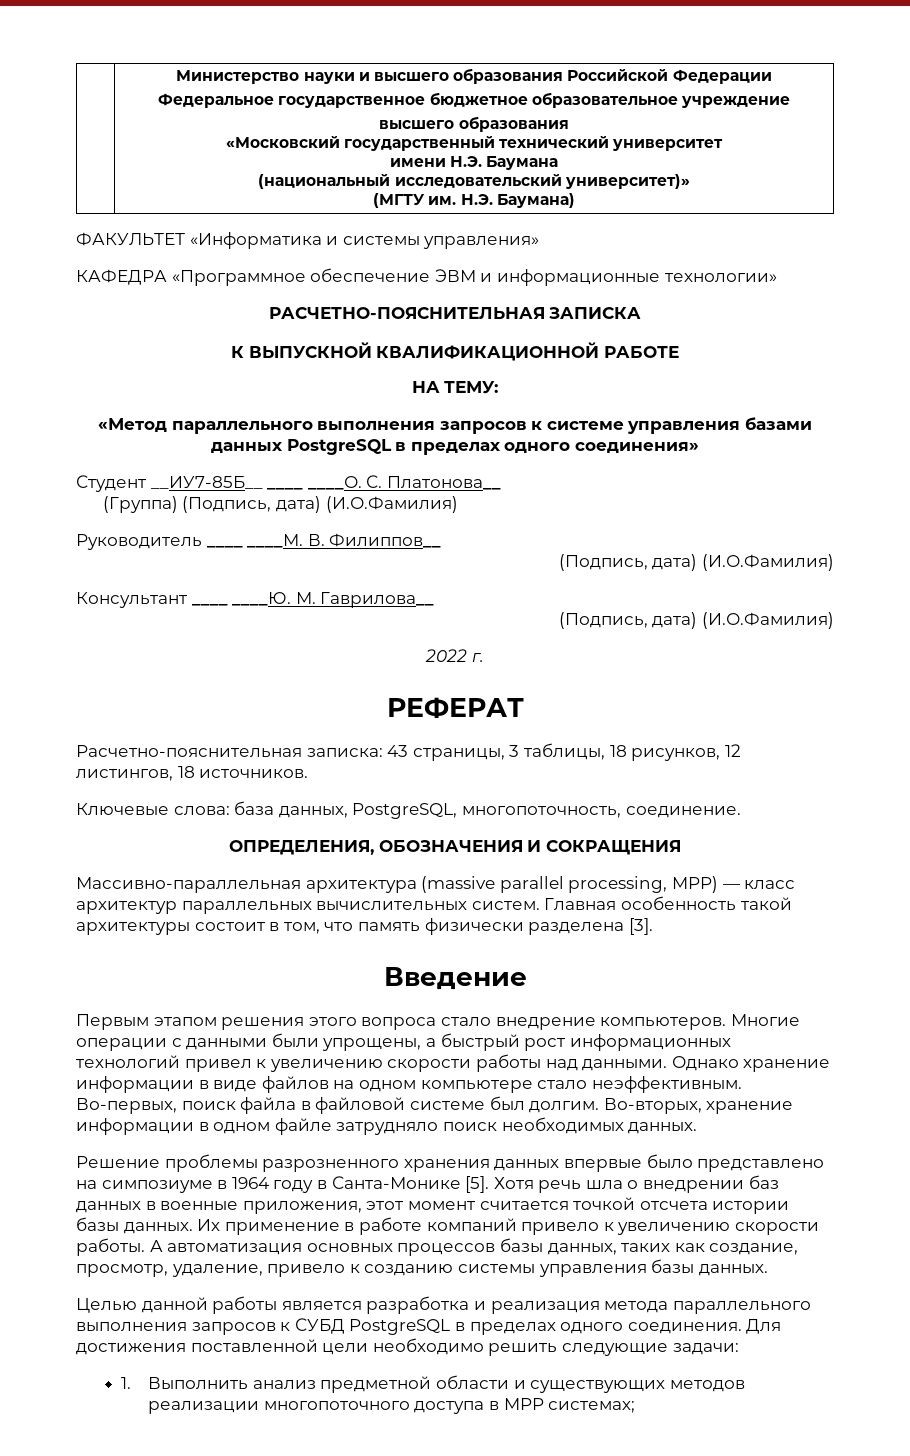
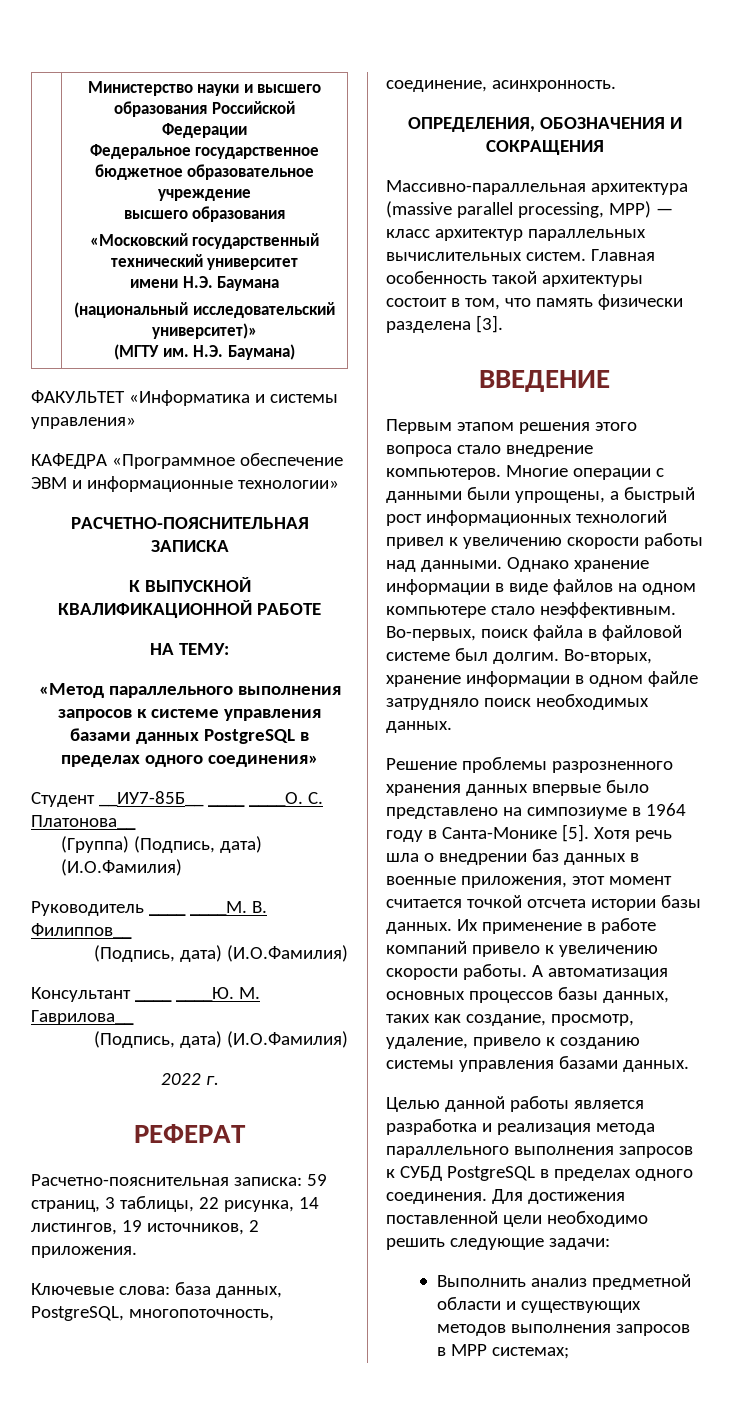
- Расчетно-пояснительная записка: 43 страницы, 3 таблицы, 18 рисунков, 12 листингов, 18 источников.
+ Расчетно-пояснительная записка: 59 страниц, 3 таблицы, 22 рисунка, 14 листингов, 19 источников, 2 приложения.
- Ключевые слова: база данных, PostgreSQL, многопоточность, соединение.
+ Ключевые слова: база данных, PostgreSQL, многопоточность, соединение, асинхронность.
- Введение
+ ВВЕДЕНИЕ
- А автоматизация основных процессов базы данных, таких как создание, просмотр, удаление, привело к созданию системы управления базы данных.
+ А автоматизация основных процессов базы данных, таких как создание, просмотр, удаление, привело к созданию системы управления базами данных.
- 1. Выполнить анализ предметной области и существующих методов реализации многопоточного доступа в MPP системах;
+ Выполнить анализ предметной области и существующих методов выполнения запросов в MPP системах;

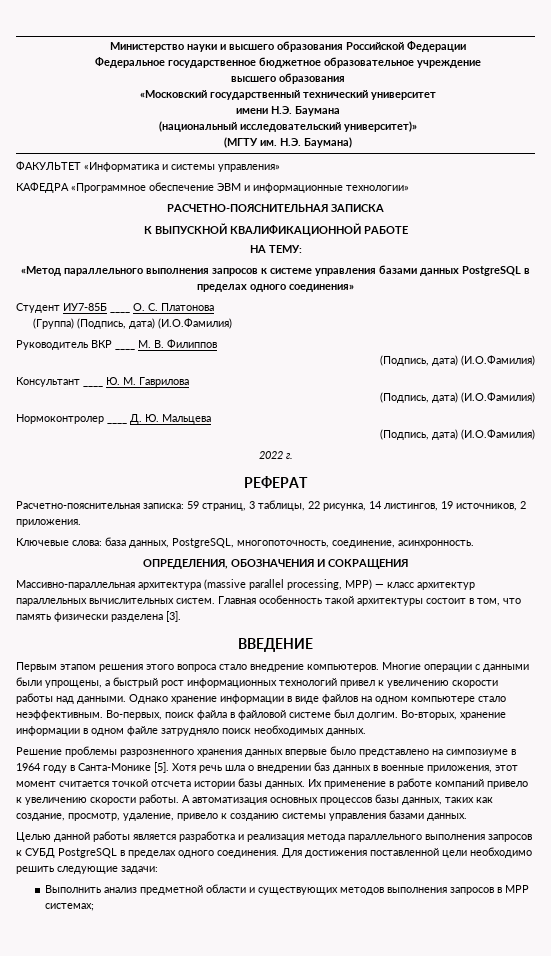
- Студент __ИУ7-85Б__ ____ ____О. С. Платонова__
+ Студент ИУ7-85Б ____ О. С. Платонова
- Руководитель ____ ____М. В. Филиппов__
+ Руководитель ВКР ____ М. В. Филиппов
- Консультант ____ ____Ю. М. Гаврилова__
+ Консультант ____ Ю. М. Гаврилова
+ (Подпись, дата) (И.О.Фамилия)
+ Нормоконтролер ____ Д. Ю. Мальцева

